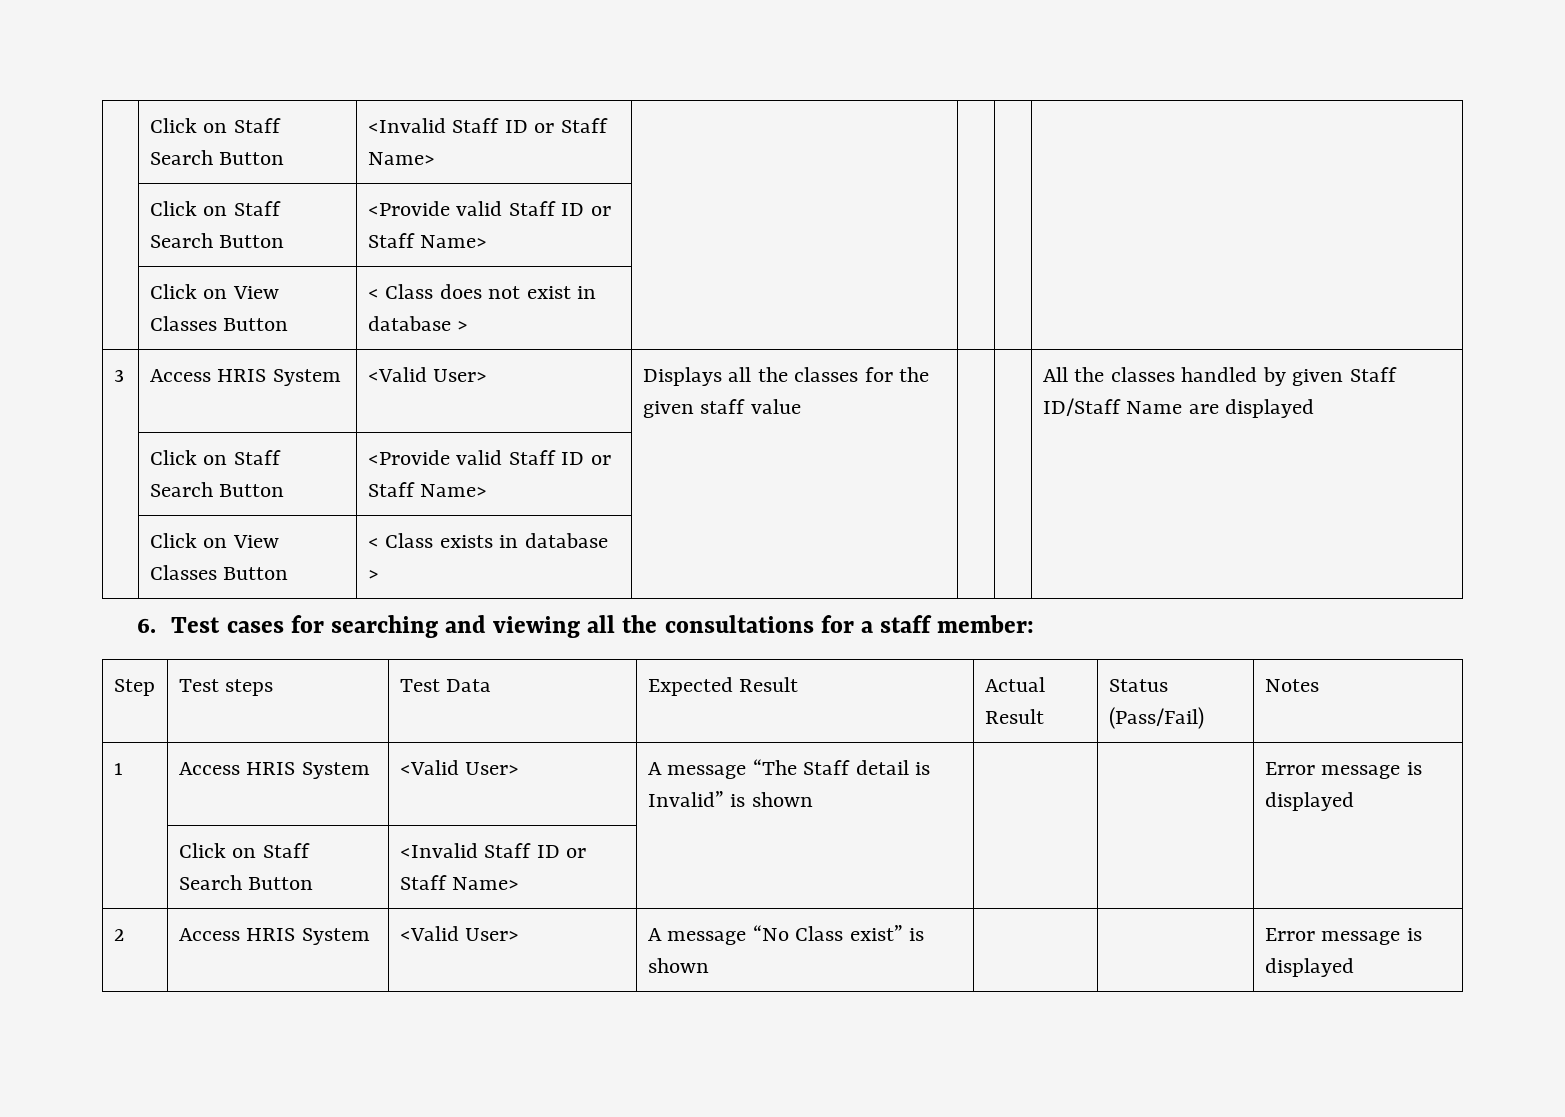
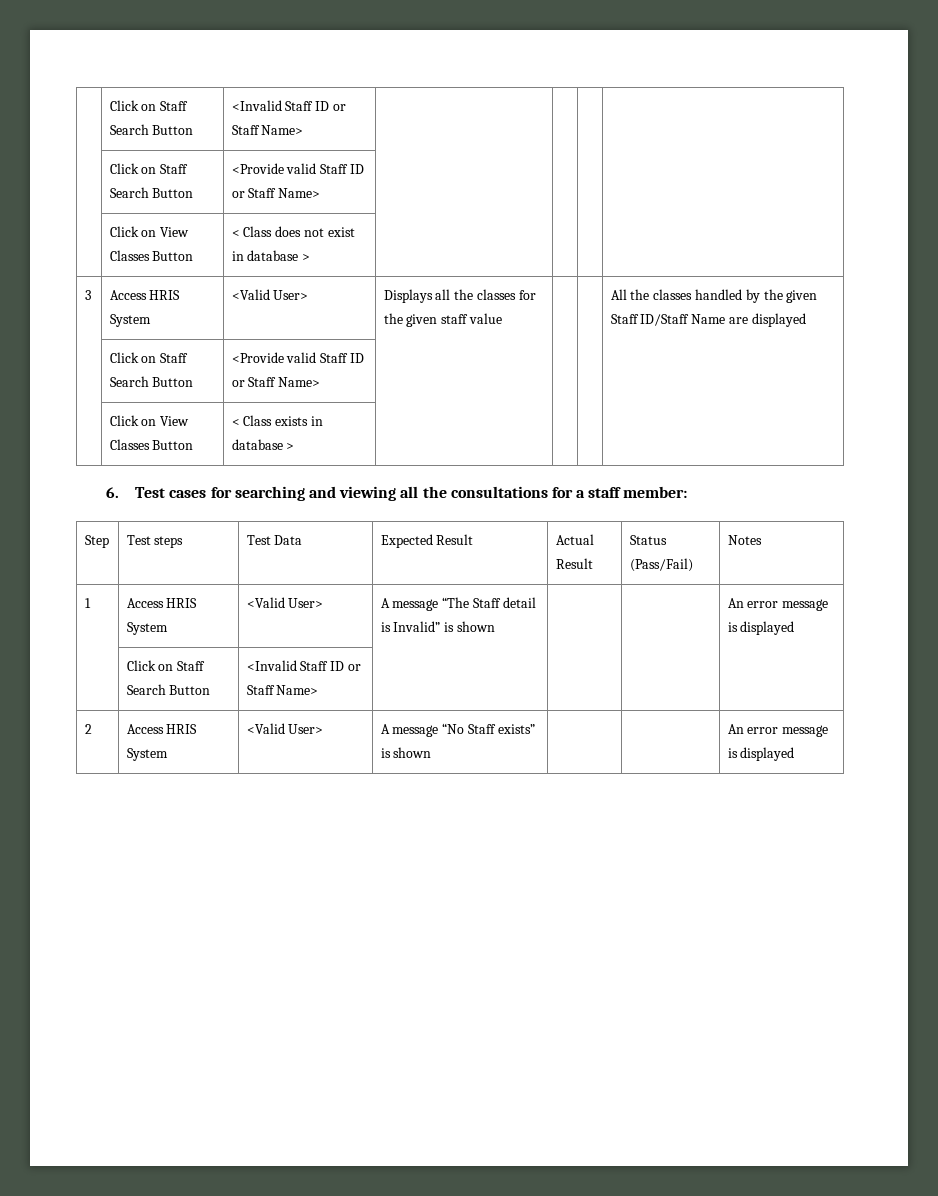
- 3 | Access HRIS System | <Valid User> | Displays all the classes for the given staff value | | | All the classes handled by given Staff ID/Staff Name are displayed
+ 3 | Access HRIS System | <Valid User> | Displays all the classes for the given staff value | | | All the classes handled by the given Staff ID/Staff Name are displayed
- 1 | Access HRIS System | <Valid User> | A message “The Staff detail is Invalid” is shown | | | Error message is displayed
+ 1 | Access HRIS System | <Valid User> | A message “The Staff detail is Invalid” is shown | | | An error message is displayed
- 2 | Access HRIS System | <Valid User> | A message “No Class exist” is shown | | | Error message is displayed
+ 2 | Access HRIS System | <Valid User> | A message “No Staff exists” is shown | | | An error message is displayed

